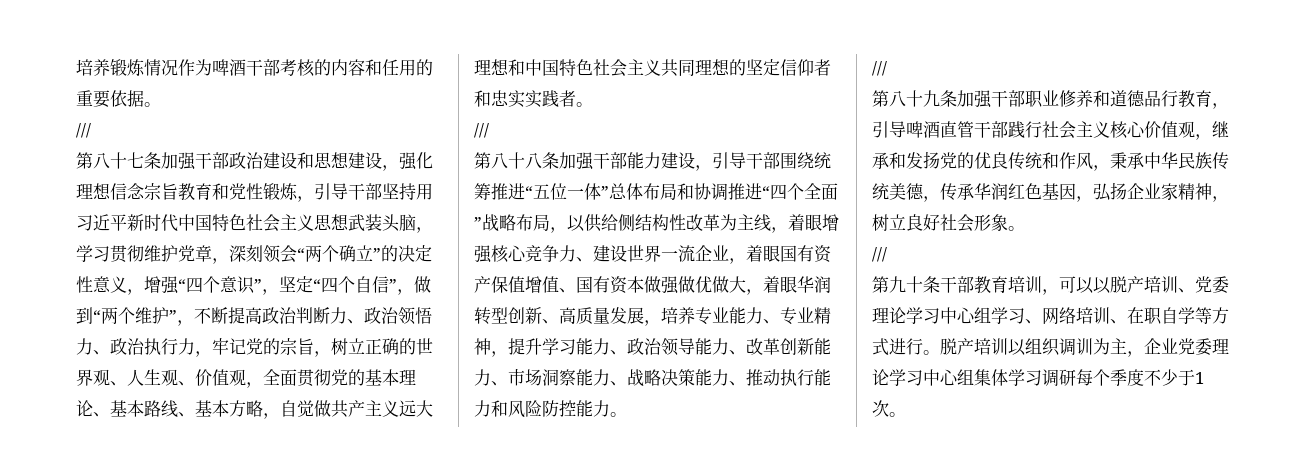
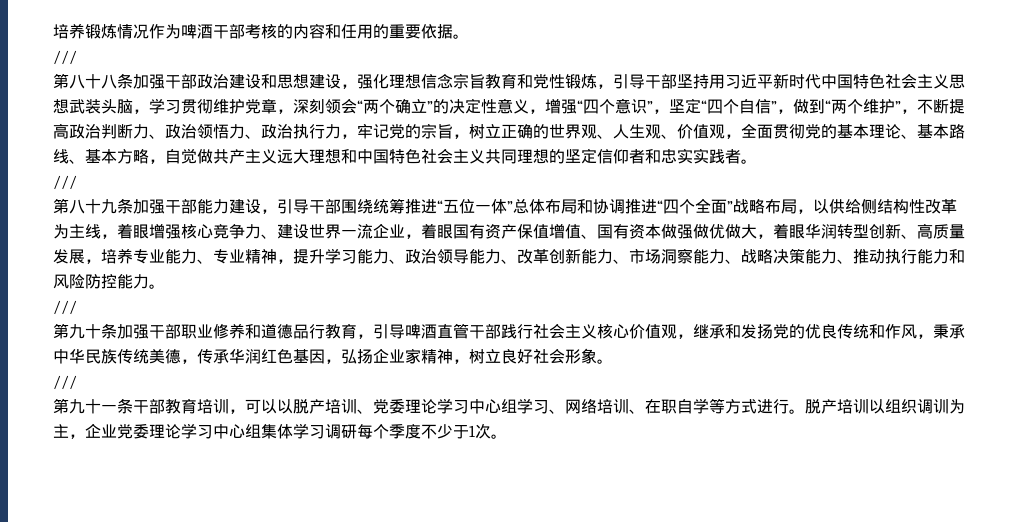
- 第八十七条加强干部政治建设和思想建设，强化理想信念宗旨教育和党性锻炼，引导干部坚持用习近平新时代中国特色社会主义思想武装头脑，学习贯彻维护党章，深刻领会“两个确立”的决定性意义，增强“四个意识”，坚定“四个自信”，做到“两个维护”，不断提高政治判断力、政治领悟力、政治执行力，牢记党的宗旨，树立正确的世界观、人生观、价值观，全面贯彻党的基本理论、基本路线、基本方略，自觉做共产主义远大理想和中国特色社会主义共同理想的坚定信仰者和忠实实践者。
+ 第八十八条加强干部政治建设和思想建设，强化理想信念宗旨教育和党性锻炼，引导干部坚持用习近平新时代中国特色社会主义思想武装头脑，学习贯彻维护党章，深刻领会“两个确立”的决定性意义，增强“四个意识”，坚定“四个自信”，做到“两个维护”，不断提高政治判断力、政治领悟力、政治执行力，牢记党的宗旨，树立正确的世界观、人生观、价值观，全面贯彻党的基本理论、基本路线、基本方略，自觉做共产主义远大理想和中国特色社会主义共同理想的坚定信仰者和忠实实践者。
- 第八十八条加强干部能力建设，引导干部围绕统筹推进“五位一体”总体布局和协调推进“四个全面”战略布局，以供给侧结构性改革为主线，着眼增强核心竞争力、建设世界一流企业，着眼国有资产保值增值、国有资本做强做优做大，着眼华润转型创新、高质量发展，培养专业能力、专业精神，提升学习能力、政治领导能力、改革创新能力、市场洞察能力、战略决策能力、推动执行能力和风险防控能力。
+ 第八十九条加强干部能力建设，引导干部围绕统筹推进“五位一体”总体布局和协调推进“四个全面”战略布局，以供给侧结构性改革为主线，着眼增强核心竞争力、建设世界一流企业，着眼国有资产保值增值、国有资本做强做优做大，着眼华润转型创新、高质量发展，培养专业能力、专业精神，提升学习能力、政治领导能力、改革创新能力、市场洞察能力、战略决策能力、推动执行能力和风险防控能力。
- 第八十九条加强干部职业修养和道德品行教育，引导啤酒直管干部践行社会主义核心价值观，继承和发扬党的优良传统和作风，秉承中华民族传统美德，传承华润红色基因，弘扬企业家精神，树立良好社会形象。
+ 第九十条加强干部职业修养和道德品行教育，引导啤酒直管干部践行社会主义核心价值观，继承和发扬党的优良传统和作风，秉承中华民族传统美德，传承华润红色基因，弘扬企业家精神，树立良好社会形象。
- 第九十条干部教育培训，可以以脱产培训、党委理论学习中心组学习、网络培训、在职自学等方式进行。
+ 第九十一条干部教育培训，可以以脱产培训、党委理论学习中心组学习、网络培训、在职自学等方式进行。

